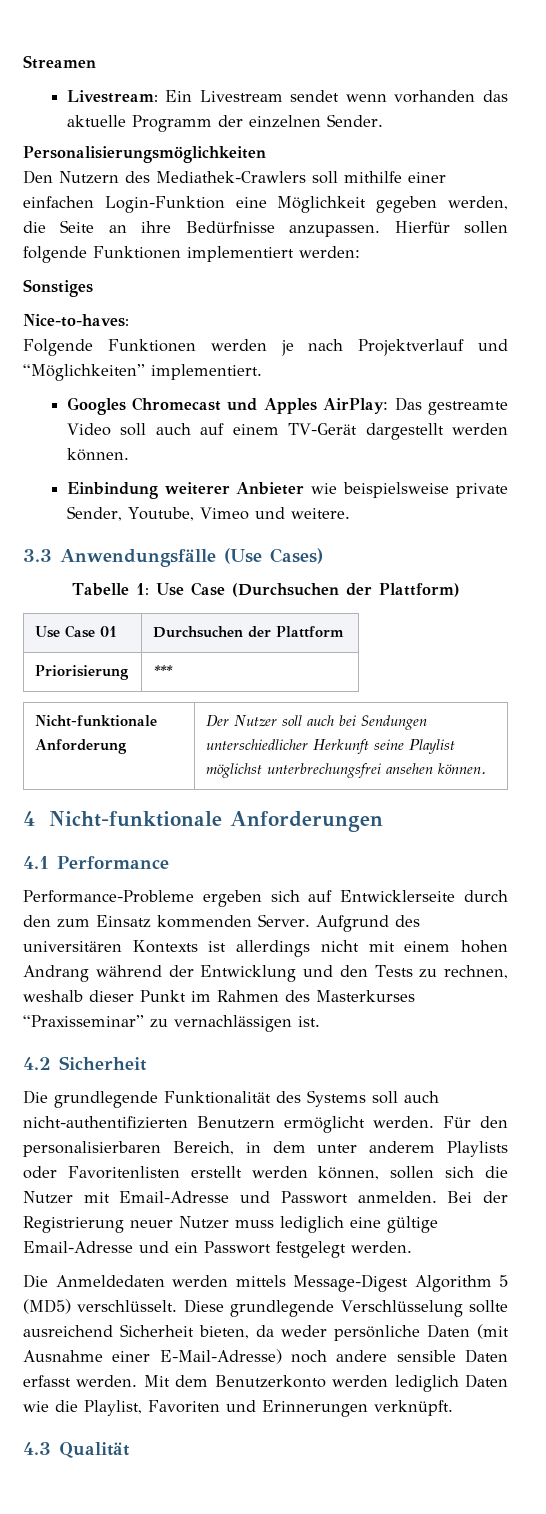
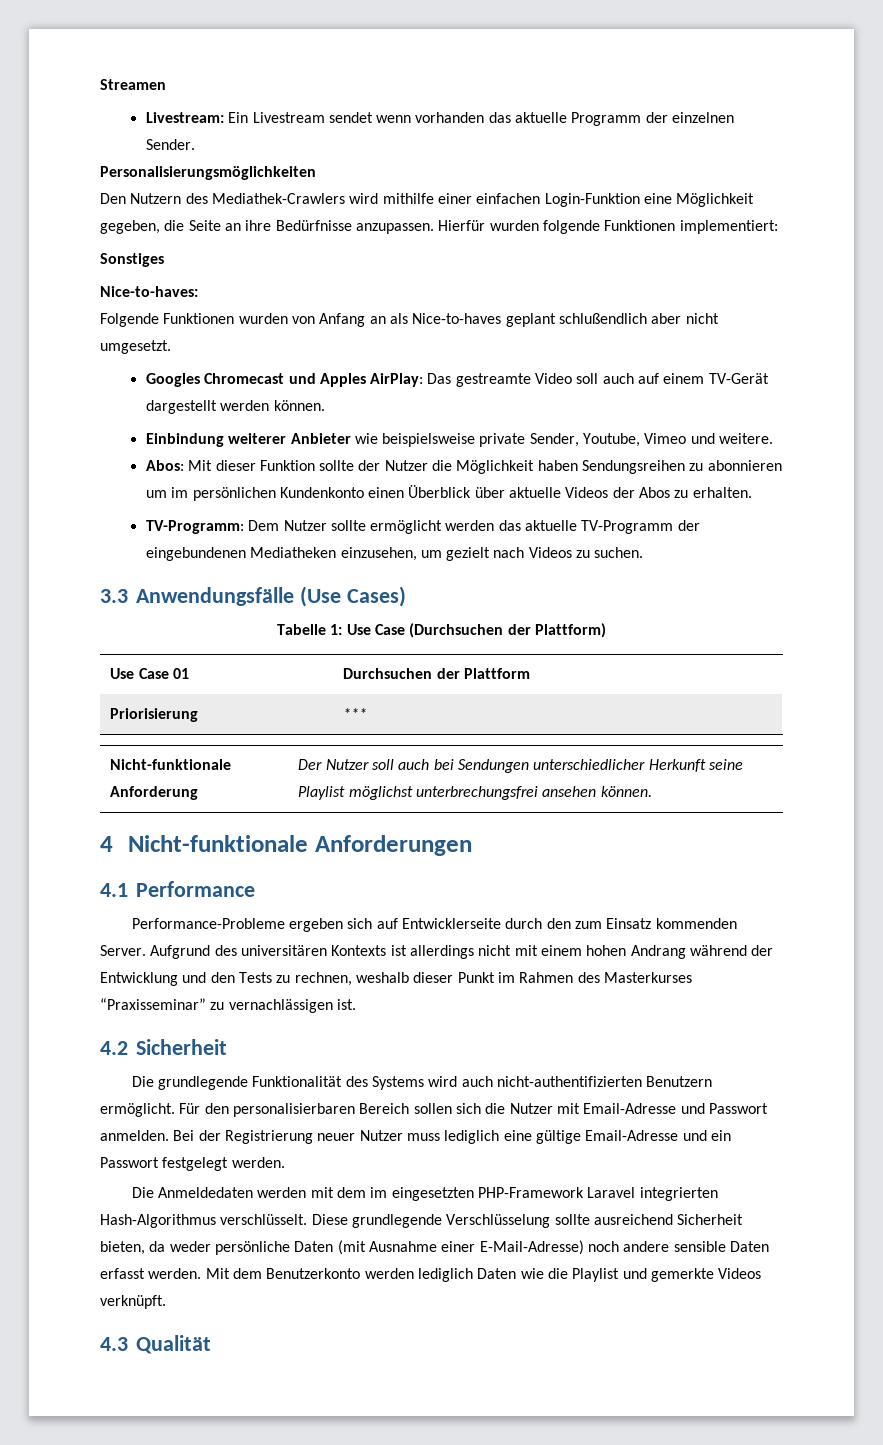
- Den Nutzern des Mediathek-Crawlers soll mithilfe einer einfachen Login-Funktion eine Möglichkeit gegeben werden, die Seite an ihre Bedürfnisse anzupassen.
+ Den Nutzern des Mediathek-Crawlers wird mithilfe einer einfachen Login-Funktion eine Möglichkeit gegeben, die Seite an ihre Bedürfnisse anzupassen.
- Hierfür sollen folgende Funktionen implementiert werden:
+ Hierfür wurden folgende Funktionen implementiert:
- Folgende Funktionen werden je nach Projektverlauf und “Möglichkeiten” implementiert.
+ Folgende Funktionen wurden von Anfang an als Nice-to-haves geplant schlußendlich aber nicht umgesetzt.
+ Abos: Mit dieser Funktion sollte der Nutzer die Möglichkeit haben Sendungsreihen zu abonnieren um im persönlichen Kundenkonto einen Überblick über aktuelle Videos der Abos zu erhalten.
+ TV-Programm: Dem Nutzer sollte ermöglicht werden das aktuelle TV-Programm der eingebundenen Mediatheken einzusehen, um gezielt nach Videos zu suchen.
- Die grundlegende Funktionalität des Systems soll auch nicht-authentifizierten Benutzern ermöglicht werden.
+ Die grundlegende Funktionalität des Systems wird auch nicht-authentifizierten Benutzern ermöglicht.
- Für den personalisierbaren Bereich, in dem unter anderem Playlists oder Favoritenlisten erstellt werden können, sollen sich die Nutzer mit Email-Adresse und Passwort anmelden.
+ Für den personalisierbaren Bereich sollen sich die Nutzer mit Email-Adresse und Passwort anmelden.
- Die Anmeldedaten werden mittels Message-Digest Algorithm 5 (MD5) verschlüsselt.
+ Die Anmeldedaten werden mit dem im eingesetzten PHP-Framework Laravel integrierten Hash-Algorithmus verschlüsselt.
- Mit dem Benutzerkonto werden lediglich Daten wie die Playlist, Favoriten und Erinnerungen verknüpft.
+ Mit dem Benutzerkonto werden lediglich Daten wie die Playlist und gemerkte Videos verknüpft.

